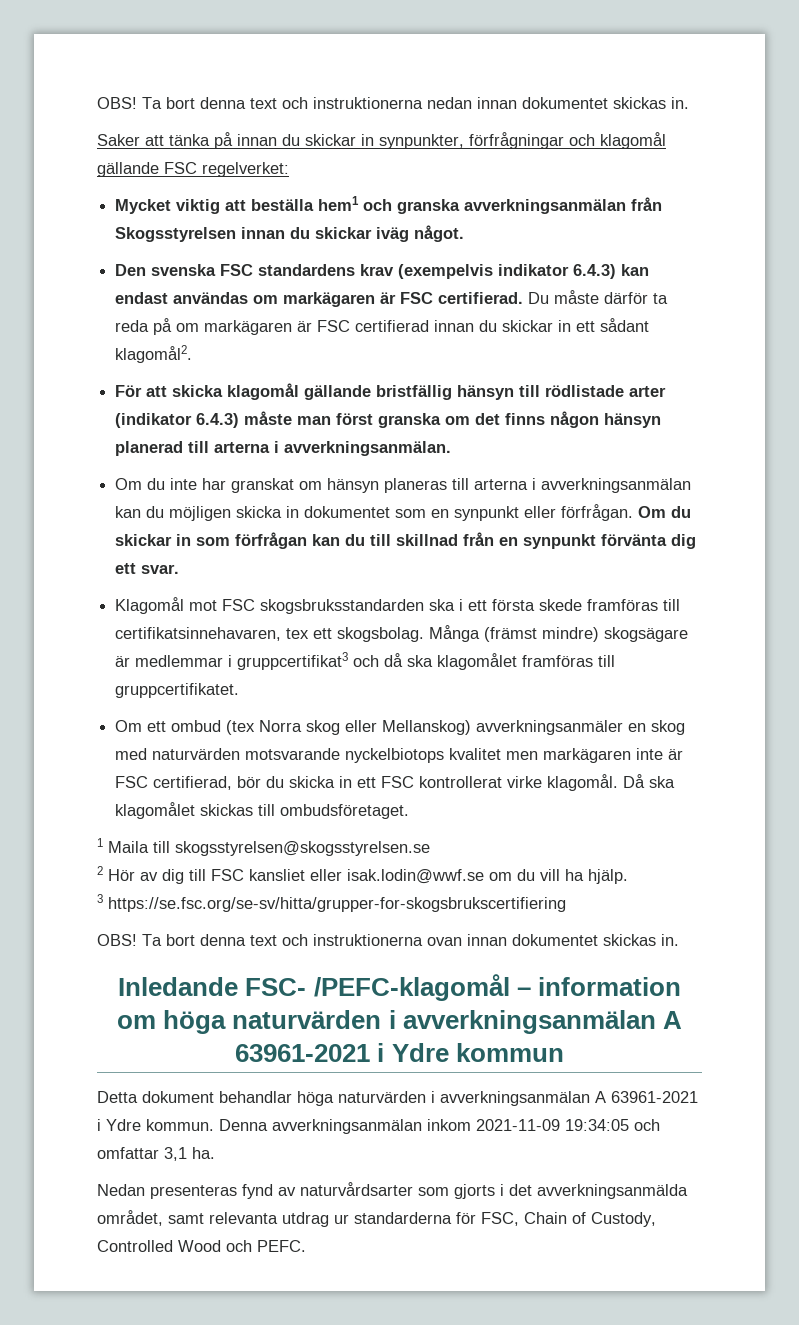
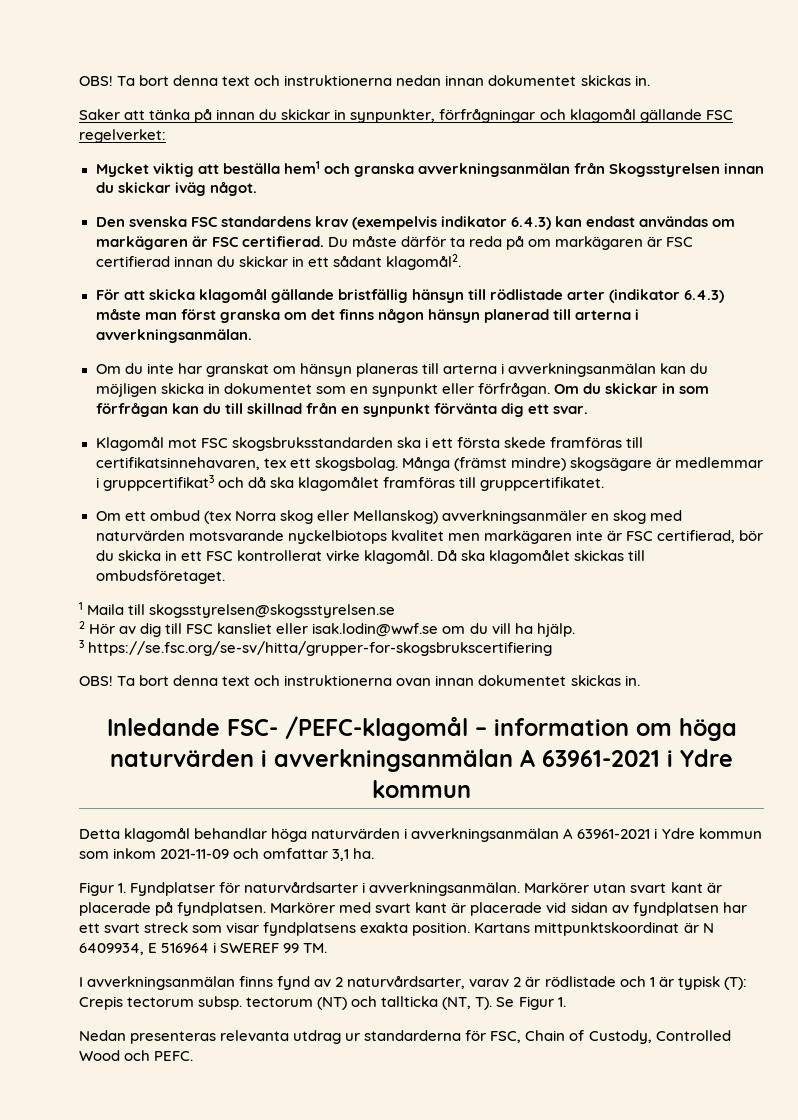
- Detta dokument behandlar höga naturvärden i avverkningsanmälan A 63961-2021 i Ydre kommun. Denna avverkningsanmälan inkom 2021-11-09 19:34:05 och omfattar 3,1 ha.
+ Detta klagomål behandlar höga naturvärden i avverkningsanmälan A 63961-2021 i Ydre kommun som inkom 2021-11-09 och omfattar 3,1 ha.
- Nedan presenteras fynd av naturvårdsarter som gjorts i det avverkningsanmälda området, samt relevanta utdrag ur standarderna för FSC, Chain of Custody, Controlled Wood och PEFC.
+ Figur 1. Fyndplatser för naturvårdsarter i avverkningsanmälan. Markörer utan svart kant är placerade på fyndplatsen. Markörer med svart kant är placerade vid sidan av fyndplatsen har ett svart streck som visar fyndplatsens exakta position. Kartans mittpunktskoordinat är N 6409934, E 516964 i SWEREF 99 TM.
+ I avverkningsanmälan finns fynd av 2 naturvårdsarter, varav 2 är rödlistade och 1 är typisk (T): Crepis tectorum subsp. tectorum (NT) och tallticka (NT, T). Se Figur 1.
+ Nedan presenteras relevanta utdrag ur standarderna för FSC, Chain of Custody, Controlled Wood och PEFC.

